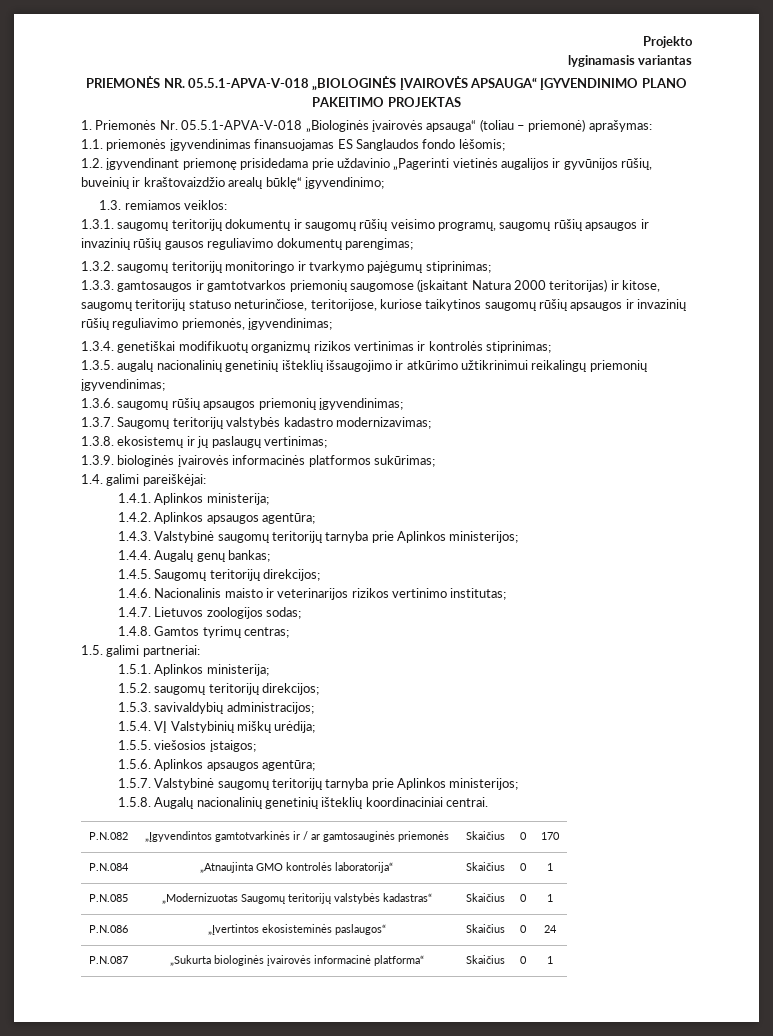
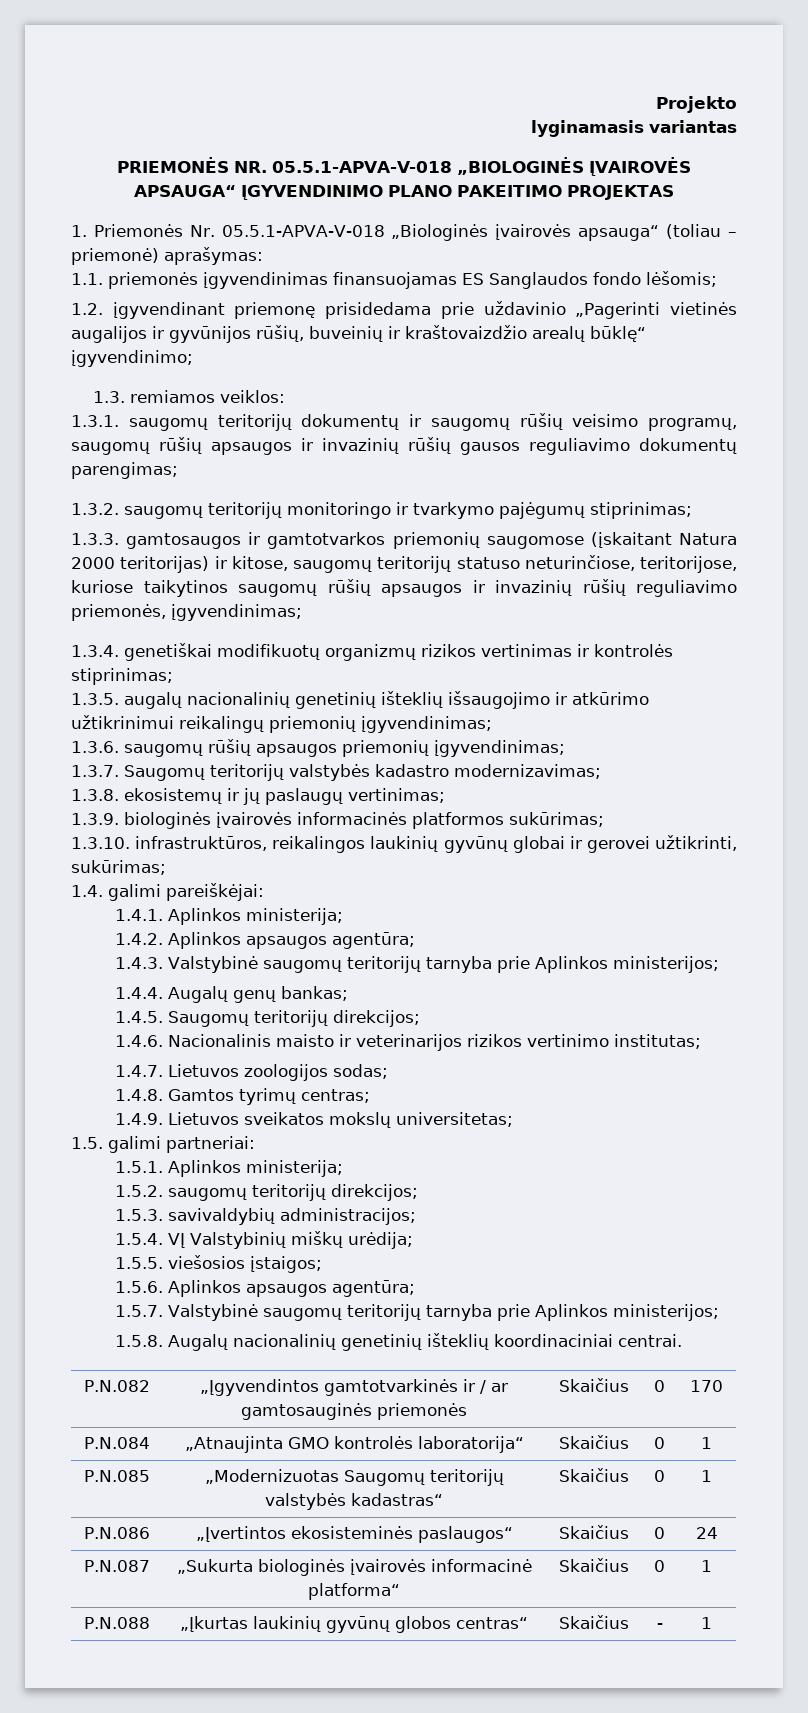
+ 1.3.10. infrastruktūros, reikalingos laukinių gyvūnų globai ir gerovei užtikrinti, sukūrimas;
+ 1.4.9. Lietuvos sveikatos mokslų universitetas;
+ P.N.088 | „Įkurtas laukinių gyvūnų globos centras“ | Skaičius | - | 1

